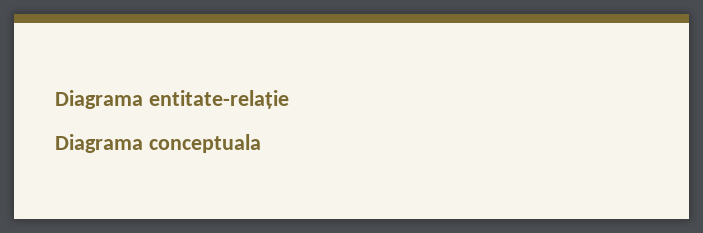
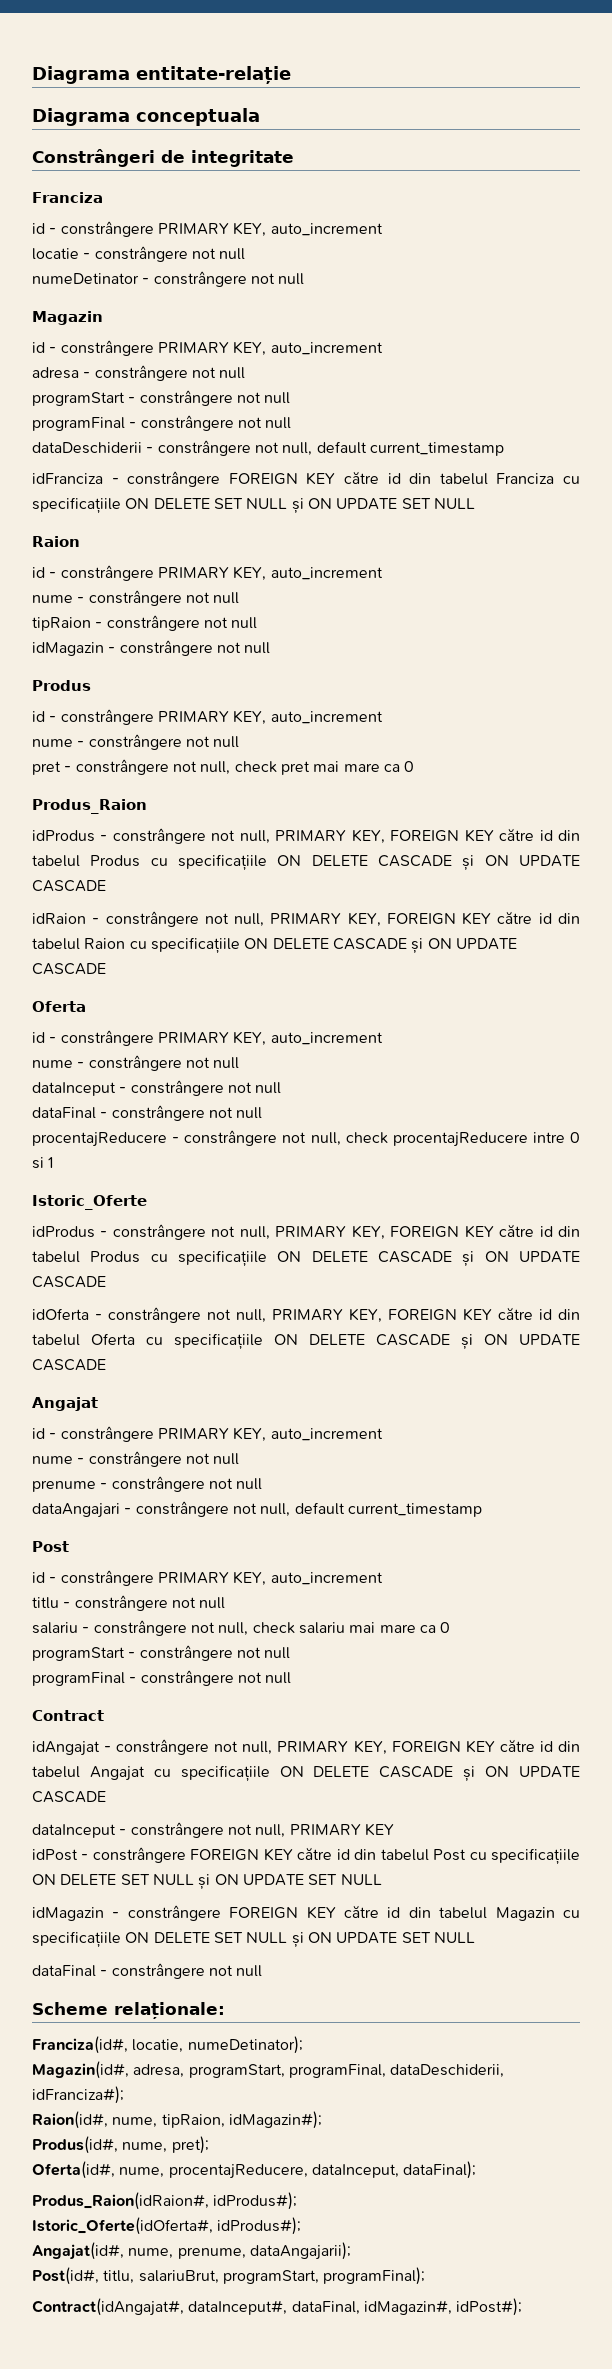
+ Constrângeri de integritate
+ Franciza
+ id - constrângere PRIMARY KEY, auto_increment
+ locatie - constrângere not null
+ numeDetinator - constrângere not null
+ Magazin
+ id - constrângere PRIMARY KEY, auto_increment
+ adresa - constrângere not null
+ programStart - constrângere not null
+ programFinal - constrângere not null
+ dataDeschiderii - constrângere not null, default current_timestamp
+ idFranciza - constrângere FOREIGN KEY către id din tabelul Franciza cu specificațiile ON DELETE SET NULL și ON UPDATE SET NULL
+ Raion
+ id - constrângere PRIMARY KEY, auto_increment
+ nume - constrângere not null
+ tipRaion - constrângere not null
+ idMagazin - constrângere not null
+ Produs
+ id - constrângere PRIMARY KEY, auto_increment
+ nume - constrângere not null
+ pret - constrângere not null, check pret mai mare ca 0
+ Produs_Raion
+ idProdus - constrângere not null, PRIMARY KEY, FOREIGN KEY către id din tabelul Produs cu specificațiile ON DELETE CASCADE și ON UPDATE CASCADE
+ idRaion - constrângere not null, PRIMARY KEY, FOREIGN KEY către id din tabelul Raion cu specificațiile ON DELETE CASCADE și ON UPDATE CASCADE
+ Oferta
+ id - constrângere PRIMARY KEY, auto_increment
+ nume - constrângere not null
+ dataInceput - constrângere not null
+ dataFinal - constrângere not null
+ procentajReducere - constrângere not null, check procentajReducere intre 0 si 1
+ Istoric_Oferte
+ idProdus - constrângere not null, PRIMARY KEY, FOREIGN KEY către id din tabelul Produs cu specificațiile ON DELETE CASCADE și ON UPDATE CASCADE
+ idOferta - constrângere not null, PRIMARY KEY, FOREIGN KEY către id din tabelul Oferta cu specificațiile ON DELETE CASCADE și ON UPDATE CASCADE
+ Angajat
+ id - constrângere PRIMARY KEY, auto_increment
+ nume - constrângere not null
+ prenume - constrângere not null
+ dataAngajari - constrângere not null, default current_timestamp
+ Post
+ id - constrângere PRIMARY KEY, auto_increment
+ titlu - constrângere not null
+ salariu - constrângere not null, check salariu mai mare ca 0
+ programStart - constrângere not null
+ programFinal - constrângere not null
+ Contract
+ idAngajat - constrângere not null, PRIMARY KEY, FOREIGN KEY către id din tabelul Angajat cu specificațiile ON DELETE CASCADE și ON UPDATE CASCADE
+ dataInceput - constrângere not null, PRIMARY KEY
+ idPost - constrângere FOREIGN KEY către id din tabelul Post cu specificațiile ON DELETE SET NULL și ON UPDATE SET NULL
+ idMagazin - constrângere FOREIGN KEY către id din tabelul Magazin cu specificațiile ON DELETE SET NULL și ON UPDATE SET NULL
+ dataFinal - constrângere not null
+ Scheme relaționale:
+ Franciza(id#, locatie, numeDetinator);
+ Magazin(id#, adresa, programStart, programFinal, dataDeschiderii, idFranciza#);
+ Raion(id#, nume, tipRaion, idMagazin#);
+ Produs(id#, nume, pret);
+ Oferta(id#, nume, procentajReducere, dataInceput, dataFinal);
+ Produs_Raion(idRaion#, idProdus#);
+ Istoric_Oferte(idOferta#, idProdus#);
+ Angajat(id#, nume, prenume, dataAngajarii);
+ Post(id#, titlu, salariuBrut, programStart, programFinal);
+ Contract(idAngajat#, dataInceput#, dataFinal, idMagazin#, idPost#);

